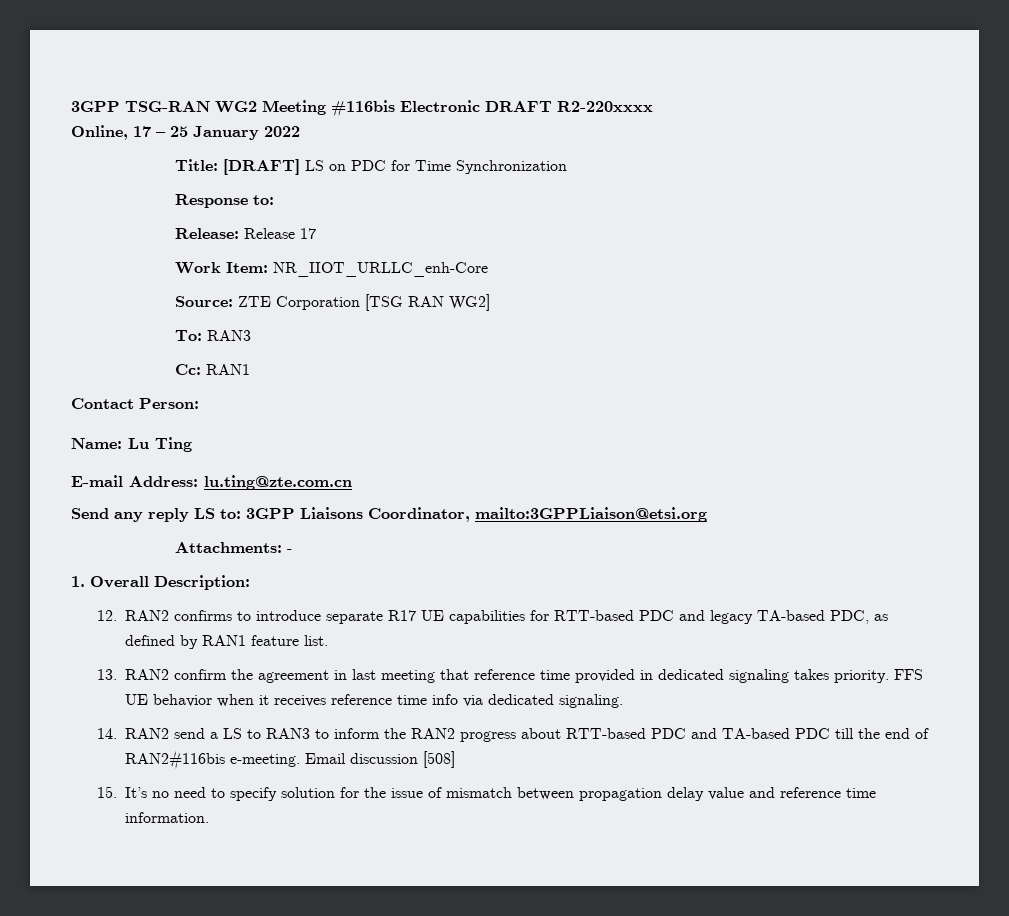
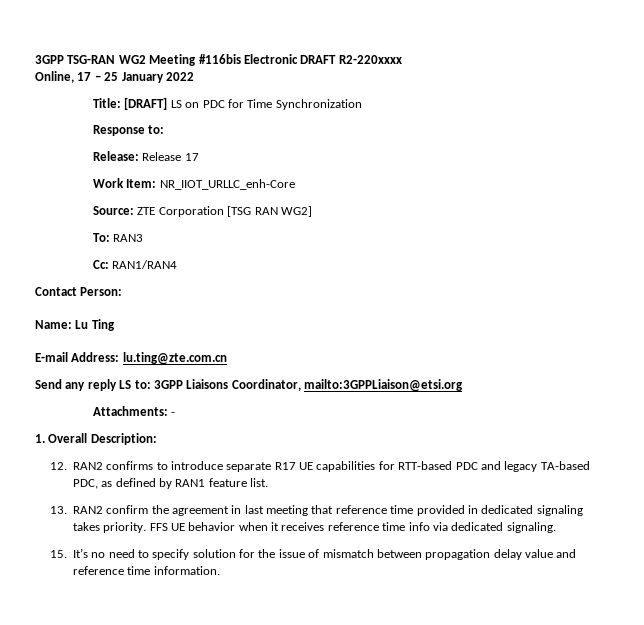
- Cc: RAN1
+ Cc: RAN1/RAN4
- 14. RAN2 send a LS to RAN3 to inform the RAN2 progress about RTT-based PDC and TA-based PDC till the end of RAN2#116bis e-meeting. Email discussion [508]

